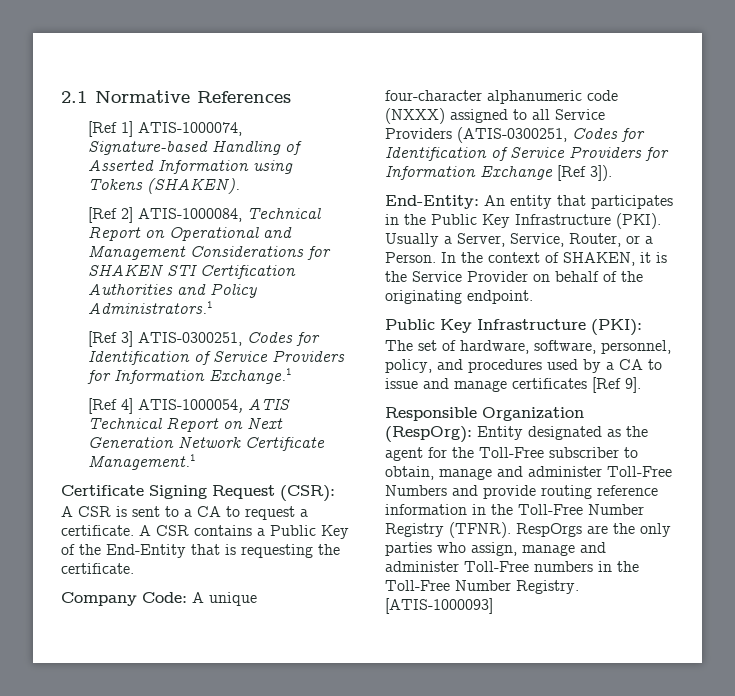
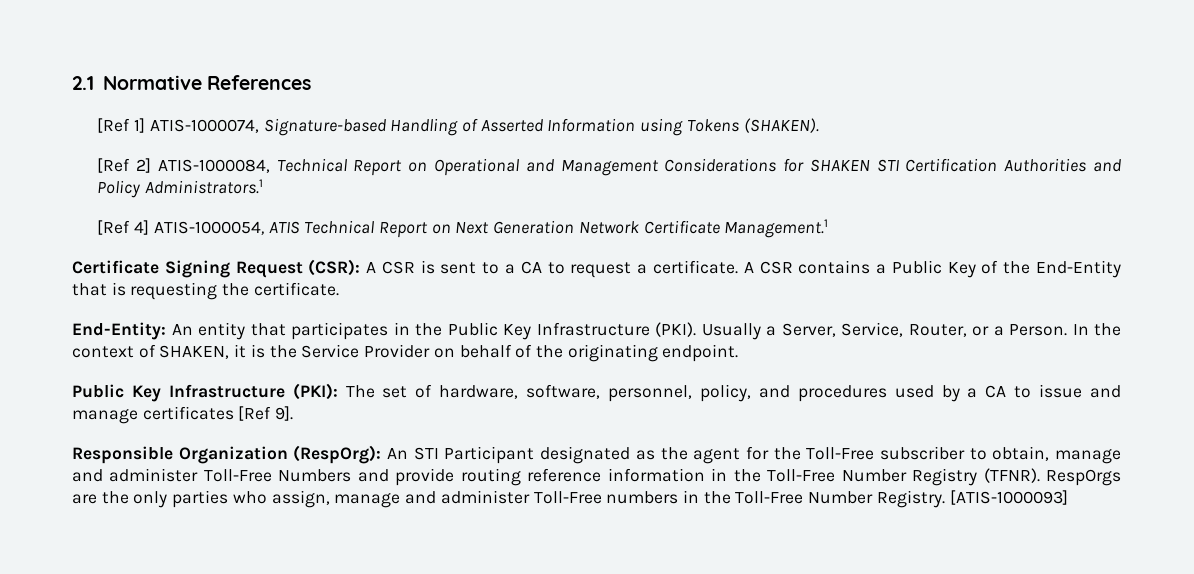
- [Ref 3] ATIS-0300251, Codes for Identification of Service Providers for Information Exchange.1
- Company Code: A unique four-character alphanumeric code (NXXX) assigned to all Service Providers (ATIS-0300251, Codes for Identification of Service Providers for Information Exchange [Ref 3]).
- Responsible Organization (RespOrg): Entity designated as the agent for the Toll-Free subscriber to obtain, manage and administer Toll-Free Numbers and provide routing reference information in the Toll-Free Number Registry (TFNR).
+ Responsible Organization (RespOrg): An STI Participant designated as the agent for the Toll-Free subscriber to obtain, manage and administer Toll-Free Numbers and provide routing reference information in the Toll-Free Number Registry (TFNR).

